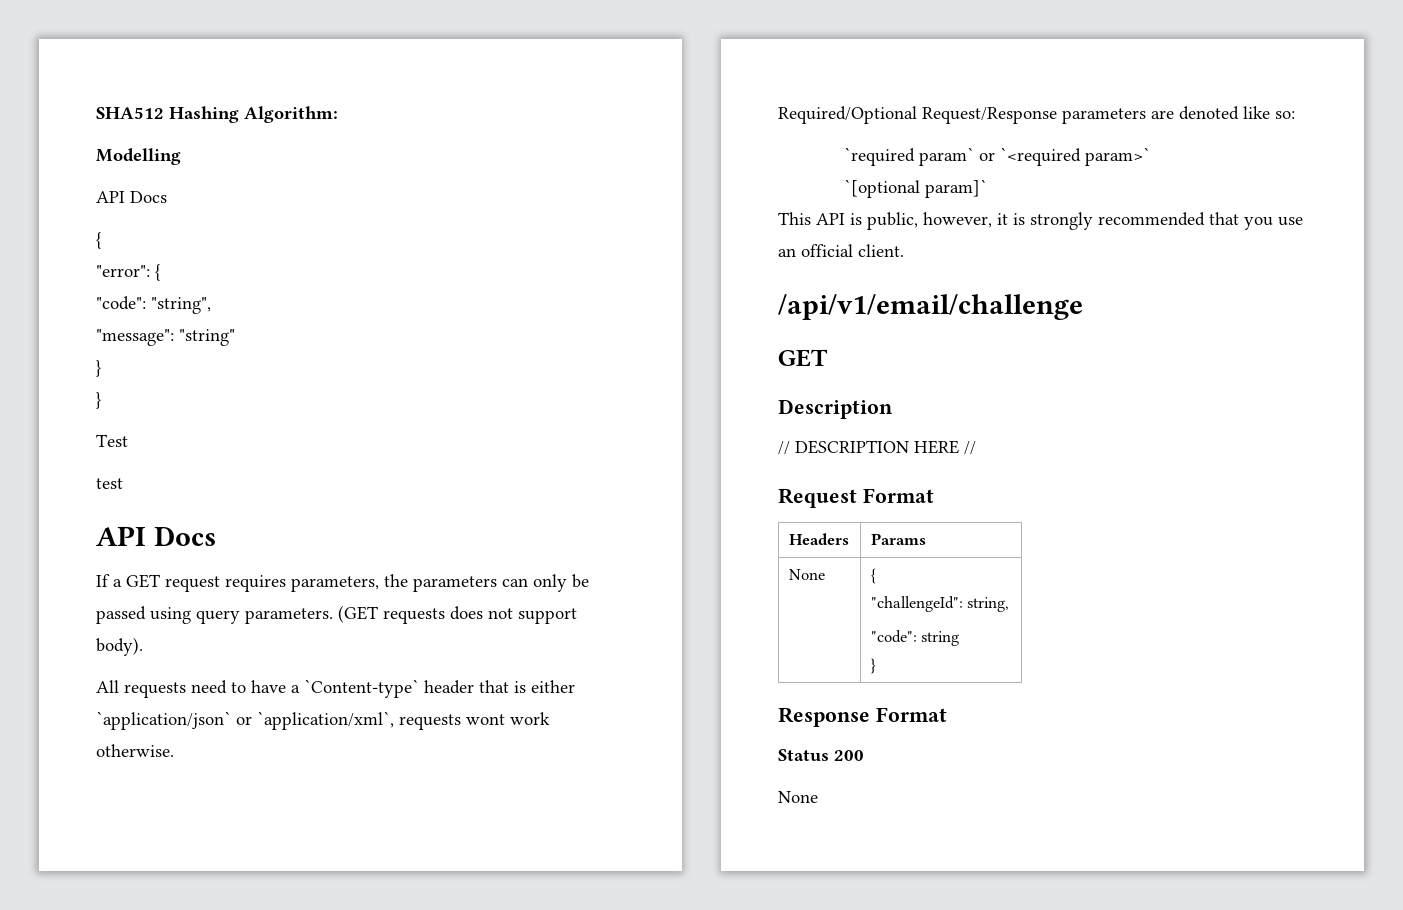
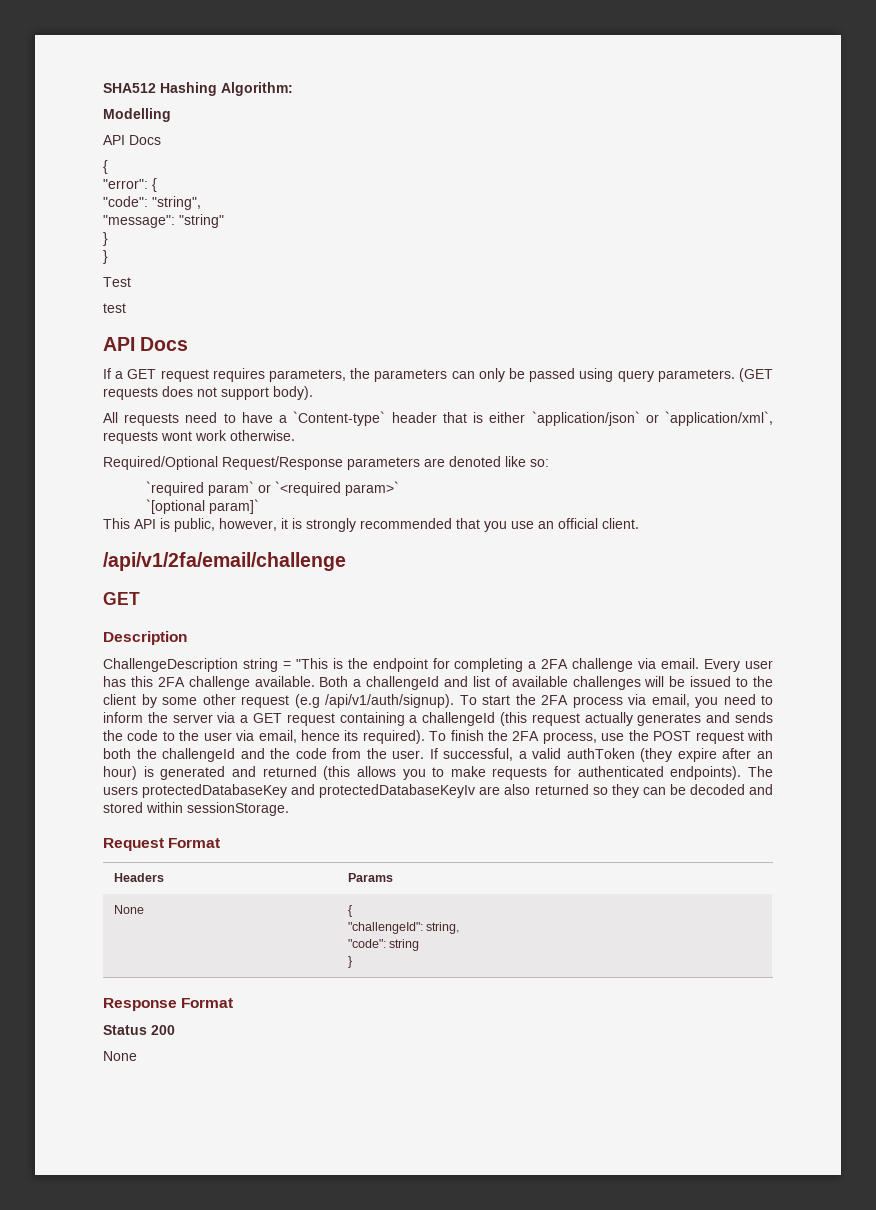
- /api/v1/email/challenge
+ /api/v1/2fa/email/challenge
- // DESCRIPTION HERE //
+ ChallengeDescription string = "This is the endpoint for completing a 2FA challenge via email. Every user has this 2FA challenge available. Both a challengeId and list of available challenges will be issued to the client by some other request (e.g /api/v1/auth/signup). To start the 2FA process via email, you need to inform the server via a GET request containing a challengeId (this request actually generates and sends the code to the user via email, hence its required). To finish the 2FA process, use the POST request with both the challengeId and the code from the user. If successful, a valid authToken (they expire after an hour) is generated and returned (this allows you to make requests for authenticated endpoints). The users protectedDatabaseKey and protectedDatabaseKeyIv are also returned so they can be decoded and stored within sessionStorage.

